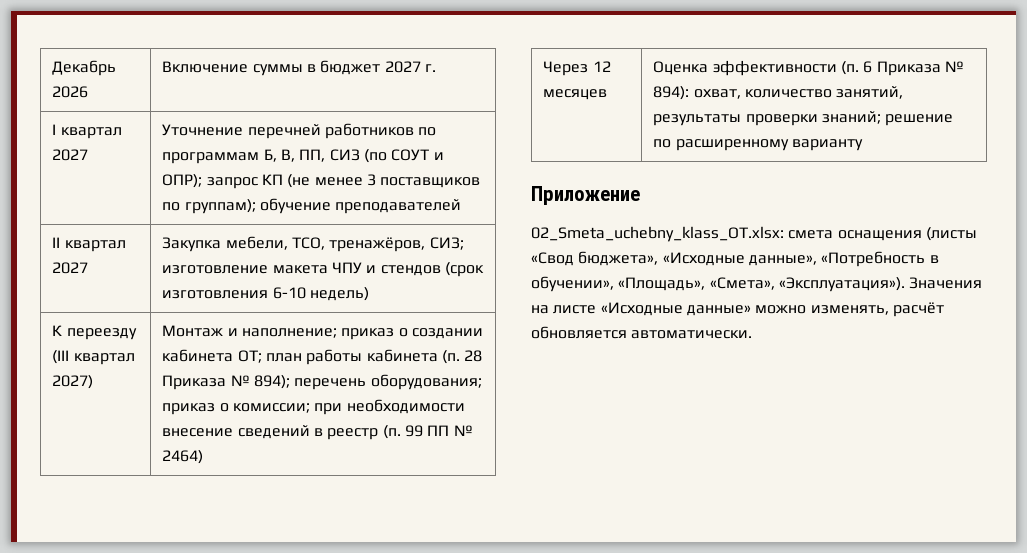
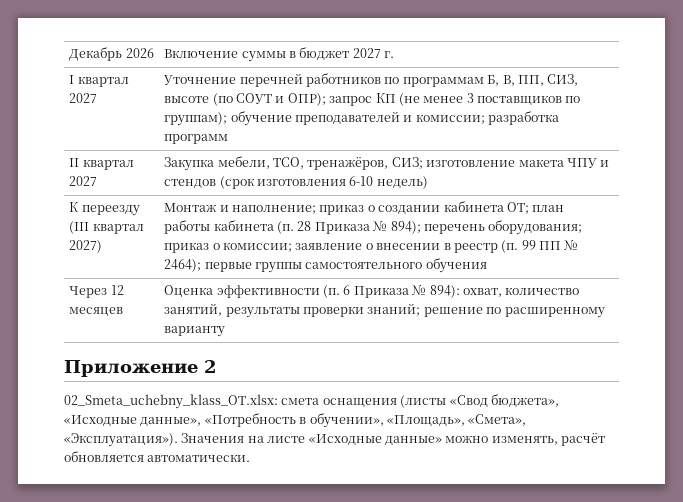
- I квартал 2027 | Уточнение перечней работников по программам Б, В, ПП, СИЗ (по СОУТ и ОПР); запрос КП (не менее 3 поставщиков по группам); обучение преподавателей
+ I квартал 2027 | Уточнение перечней работников по программам Б, В, ПП, СИЗ, высоте (по СОУТ и ОПР); запрос КП (не менее 3 поставщиков по группам); обучение преподавателей и комиссии; разработка программ
- К переезду (III квартал 2027) | Монтаж и наполнение; приказ о создании кабинета ОТ; план работы кабинета (п. 28 Приказа № 894); перечень оборудования; приказ о комиссии; при необходимости внесение сведений в реестр (п. 99 ПП № 2464)
+ К переезду (III квартал 2027) | Монтаж и наполнение; приказ о создании кабинета ОТ; план работы кабинета (п. 28 Приказа № 894); перечень оборудования; приказ о комиссии; заявление о внесении в реестр (п. 99 ПП № 2464); первые группы самостоятельного обучения
- Приложение
+ Приложение 2

